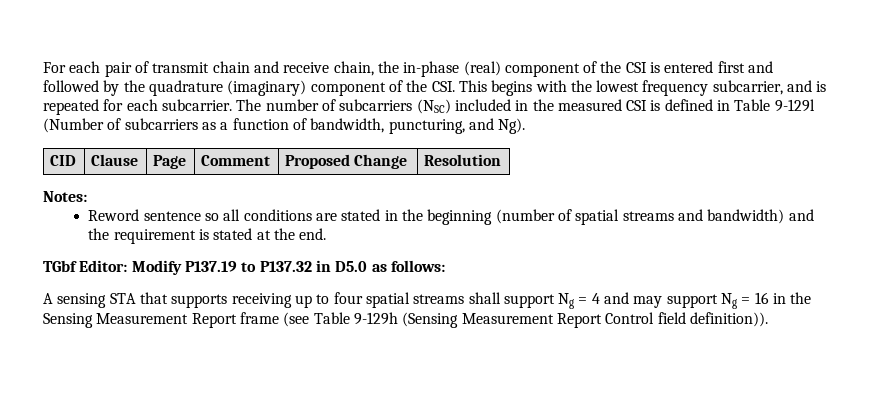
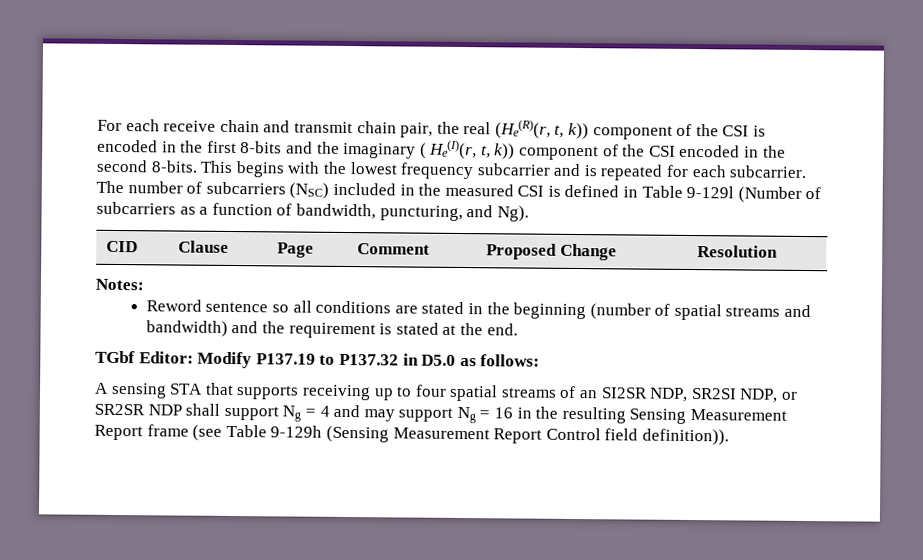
- For each pair of transmit chain and receive chain, the in-phase (real) component of the CSI is entered first and followed by the quadrature (imaginary) component of the CSI. This begins with the lowest frequency subcarrier, and is repeated for each subcarrier.
+ For each receive chain and transmit chain pair, the real (He(R)(r, t, k)) component of the CSI is encoded in the first 8-bits and the imaginary ( He(I)(r, t, k)) component of the CSI encoded in the second 8-bits. This begins with the lowest frequency subcarrier and is repeated for each subcarrier.
- A sensing STA that supports receiving up to four spatial streams shall support Ng = 4 and may support Ng = 16 in the Sensing Measurement Report frame (see Table 9-129h (Sensing Measurement Report Control field definition)).
+ A sensing STA that supports receiving up to four spatial streams of an SI2SR NDP, SR2SI NDP, or SR2SR NDP shall support Ng = 4 and may support Ng = 16 in the resulting Sensing Measurement Report frame (see Table 9-129h (Sensing Measurement Report Control field definition)).

